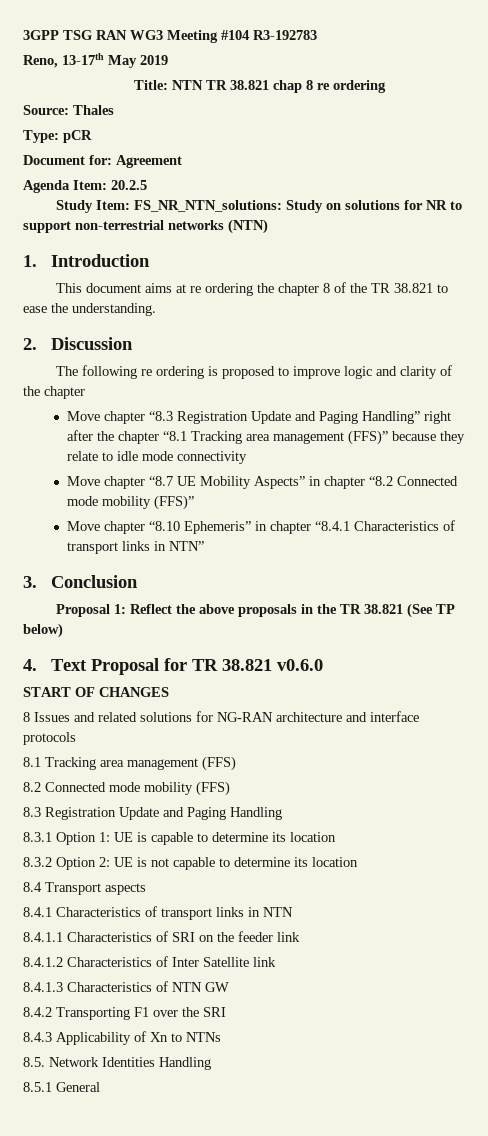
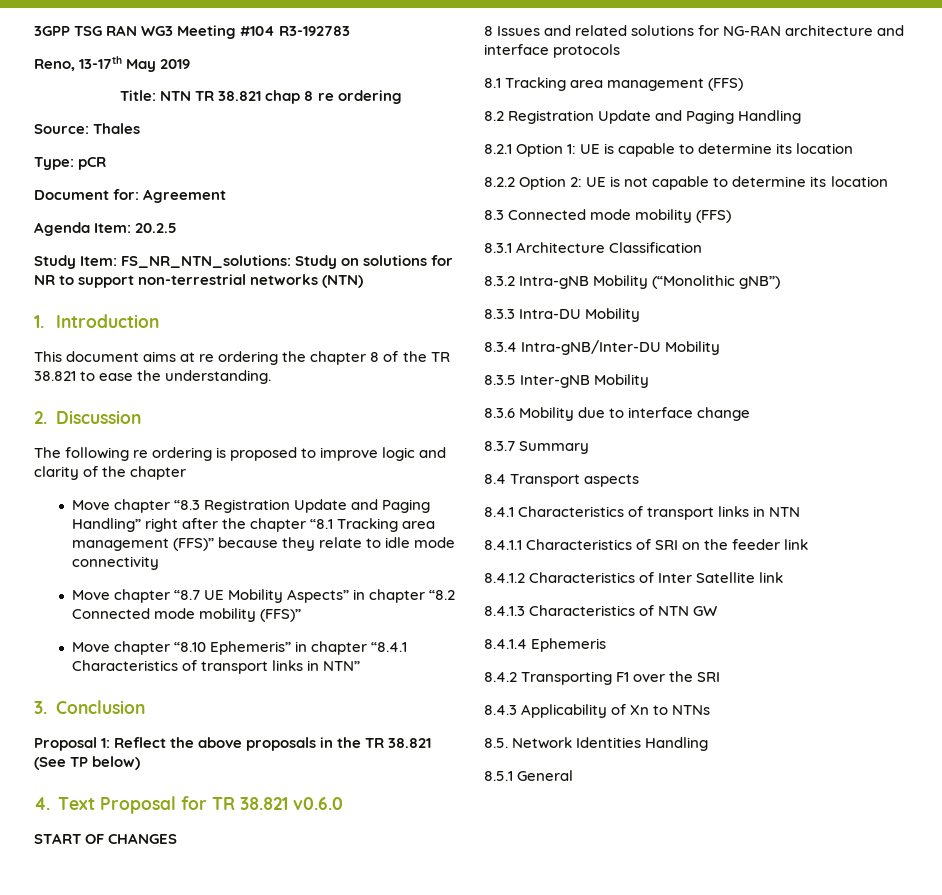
- 8.2 Connected mode mobility (FFS)
- 8.3 Registration Update and Paging Handling
+ 8.2 Registration Update and Paging Handling
- 8.3.1 Option 1: UE is capable to determine its location
+ 8.2.1 Option 1: UE is capable to determine its location
- 8.3.2 Option 2: UE is not capable to determine its location
+ 8.2.2 Option 2: UE is not capable to determine its location
+ 8.3 Connected mode mobility (FFS)
+ 8.3.1 Architecture Classification
+ 8.3.2 Intra-gNB Mobility (“Monolithic gNB”)
+ 8.3.3 Intra-DU Mobility
+ 8.3.4 Intra-gNB/Inter-DU Mobility
+ 8.3.5 Inter-gNB Mobility
+ 8.3.6 Mobility due to interface change
+ 8.3.7 Summary
+ 8.4.1.4 Ephemeris

